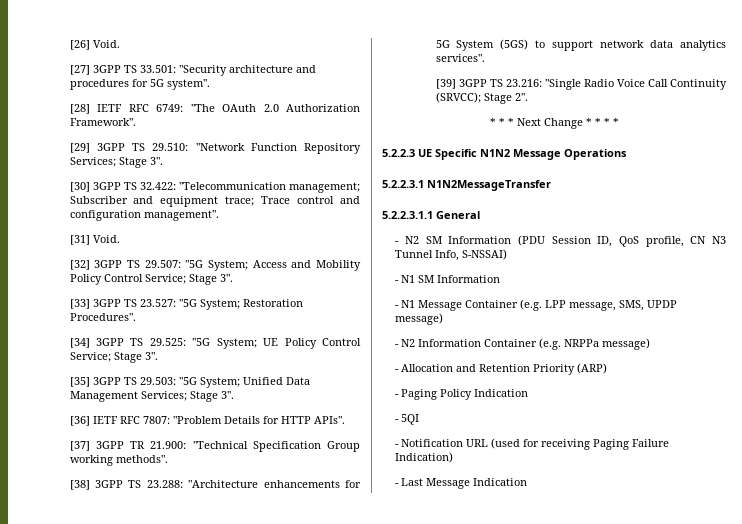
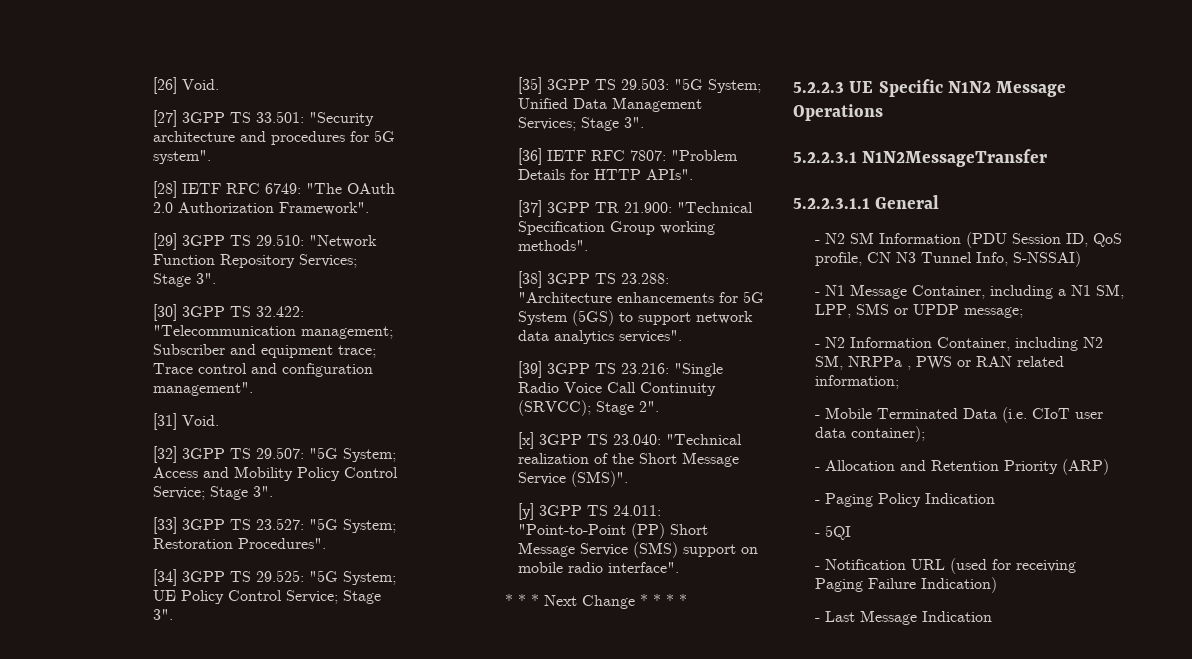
+ [x] 3GPP TS 23.040: "Technical realization of the Short Message Service (SMS)".
+ [y] 3GPP TS 24.011: "Point-to-Point (PP) Short Message Service (SMS) support on mobile radio interface".
- - N1 SM Information
- - N1 Message Container (e.g. LPP message, SMS, UPDP message)
- - N2 Information Container (e.g. NRPPa message)
+ - N1 Message Container, including a N1 SM, LPP, SMS or UPDP message;
+ - N2 Information Container, including N2 SM, NRPPa , PWS or RAN related information;
+ - Mobile Terminated Data (i.e. CIoT user data container);

